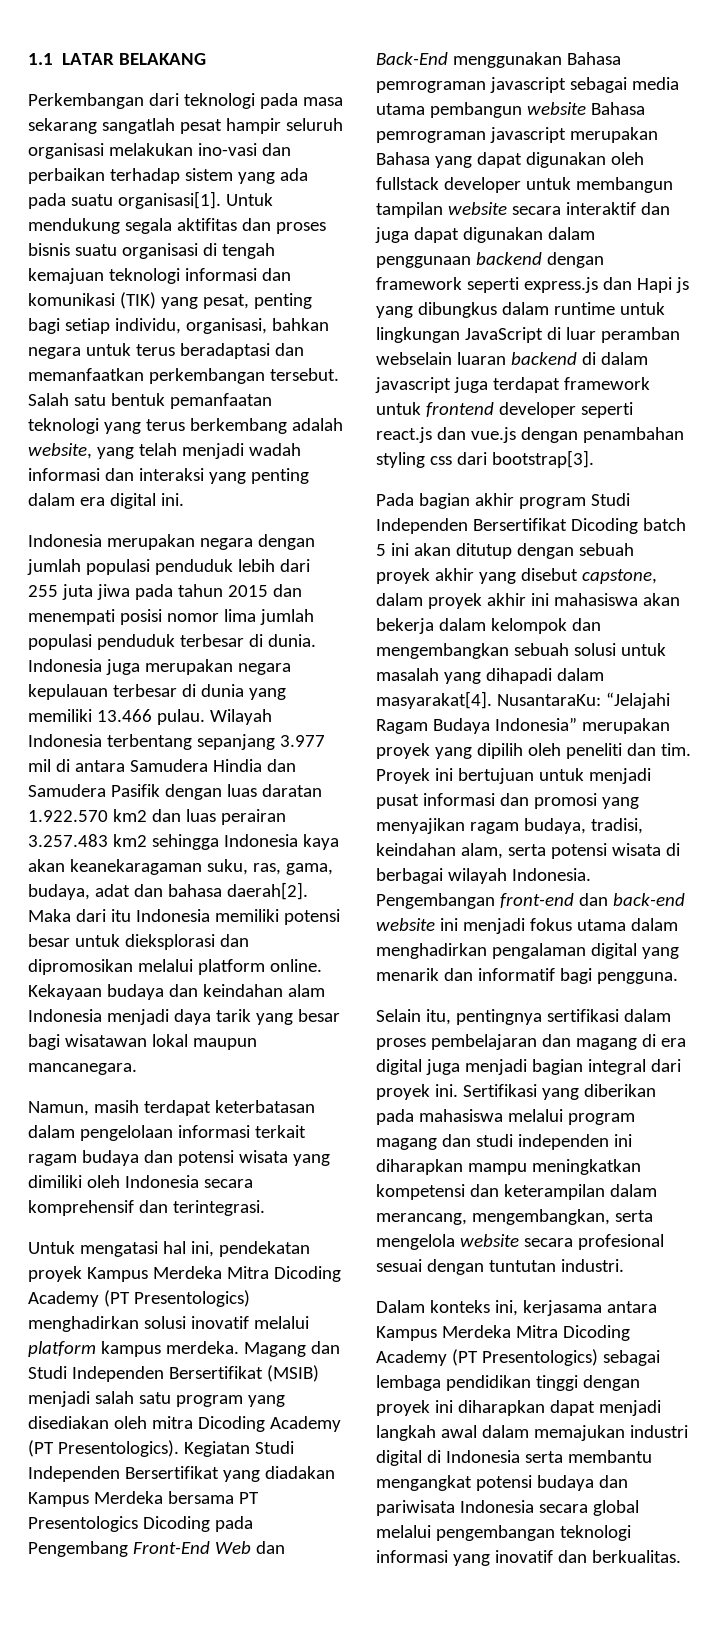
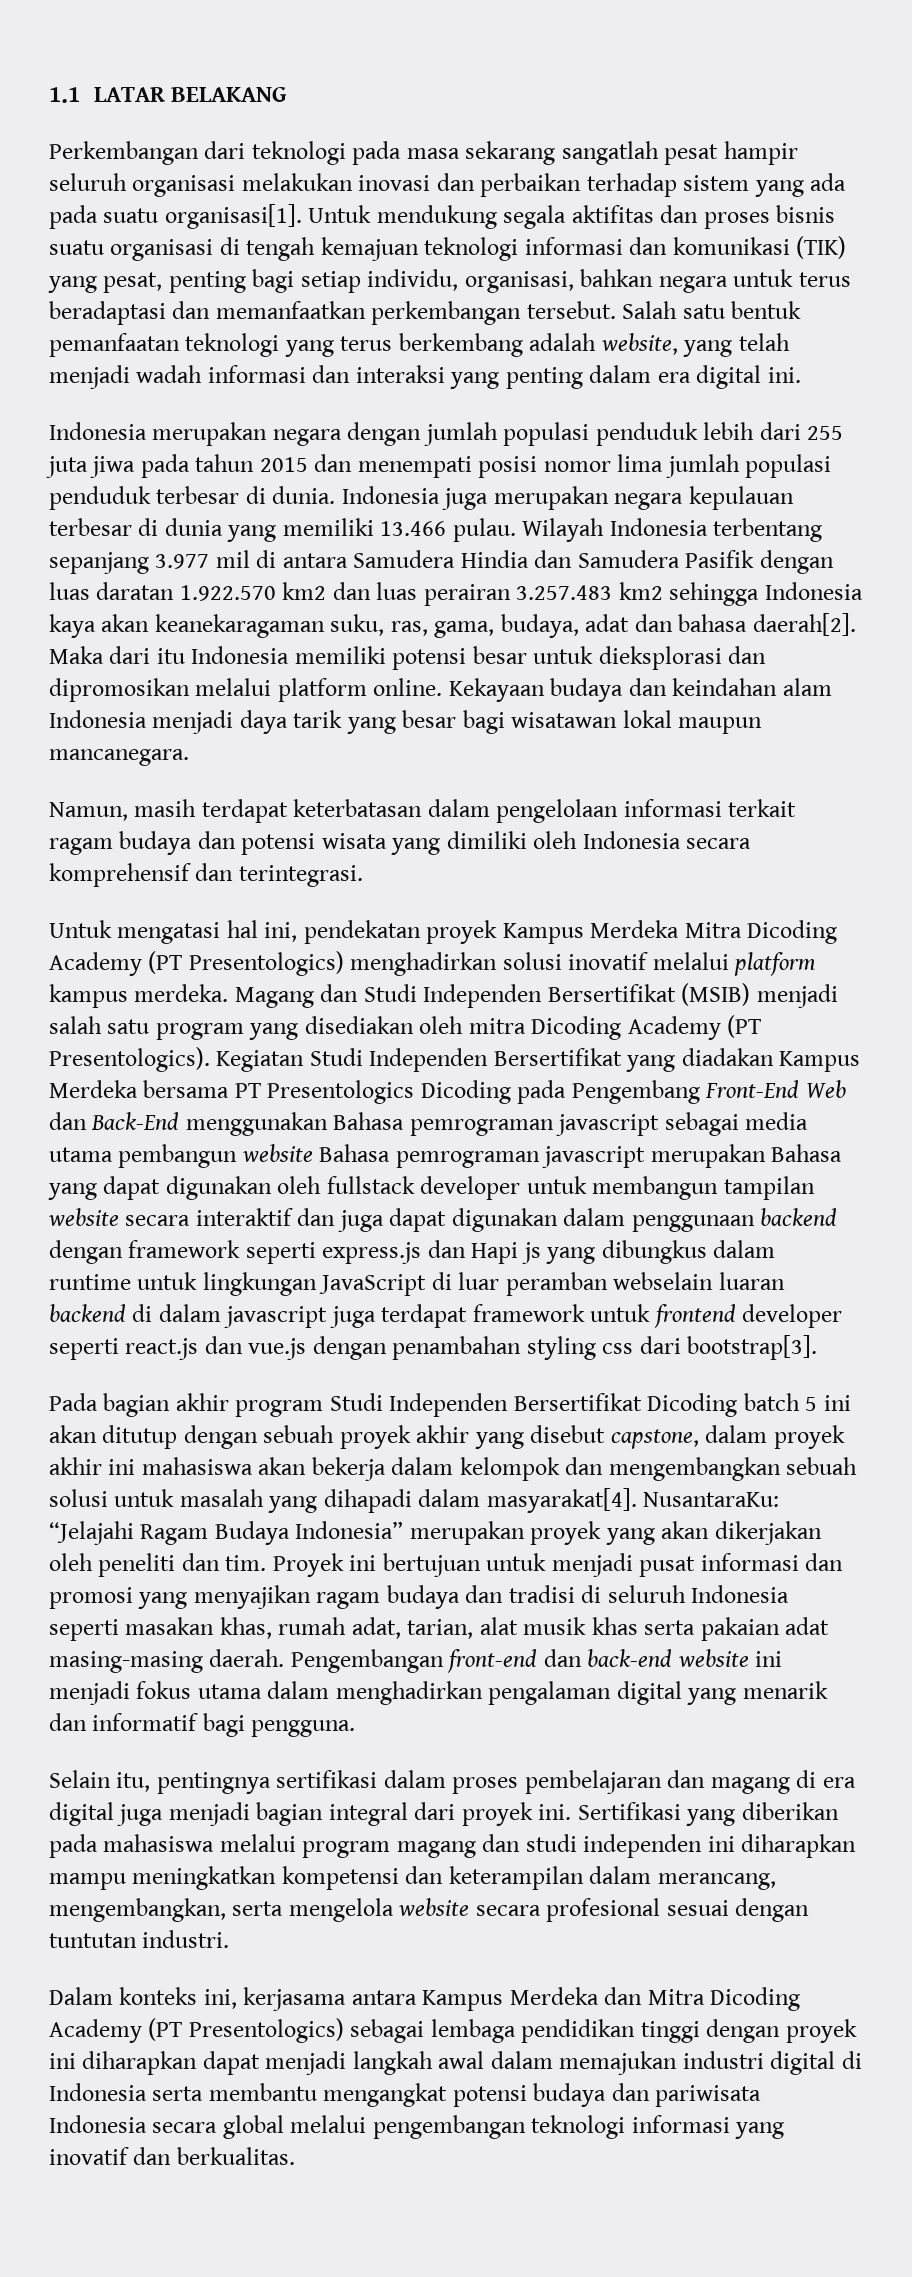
- Perkembangan dari teknologi pada masa sekarang sangatlah pesat hampir seluruh organisasi melakukan ino-vasi dan perbaikan terhadap sistem yang ada pada suatu organisasi[1].
+ Perkembangan dari teknologi pada masa sekarang sangatlah pesat hampir seluruh organisasi melakukan inovasi dan perbaikan terhadap sistem yang ada pada suatu organisasi[1].
- NusantaraKu: “Jelajahi Ragam Budaya Indonesia” merupakan proyek yang dipilih oleh peneliti dan tim.
+ NusantaraKu: “Jelajahi Ragam Budaya Indonesia” merupakan proyek yang akan dikerjakan oleh peneliti dan tim.
- Proyek ini bertujuan untuk menjadi pusat informasi dan promosi yang menyajikan ragam budaya, tradisi, keindahan alam, serta potensi wisata di berbagai wilayah Indonesia.
+ Proyek ini bertujuan untuk menjadi pusat informasi dan promosi yang menyajikan ragam budaya dan tradisi di seluruh Indonesia seperti masakan khas, rumah adat, tarian, alat musik khas serta pakaian adat masing-masing daerah.
- Dalam konteks ini, kerjasama antara Kampus Merdeka Mitra Dicoding Academy (PT Presentologics) sebagai lembaga pendidikan tinggi dengan proyek ini diharapkan dapat menjadi langkah awal dalam memajukan industri digital di Indonesia serta membantu mengangkat potensi budaya dan pariwisata Indonesia secara global melalui pengembangan teknologi informasi yang inovatif dan berkualitas.
+ Dalam konteks ini, kerjasama antara Kampus Merdeka dan Mitra Dicoding Academy (PT Presentologics) sebagai lembaga pendidikan tinggi dengan proyek ini diharapkan dapat menjadi langkah awal dalam memajukan industri digital di Indonesia serta membantu mengangkat potensi budaya dan pariwisata Indonesia secara global melalui pengembangan teknologi informasi yang inovatif dan berkualitas.

